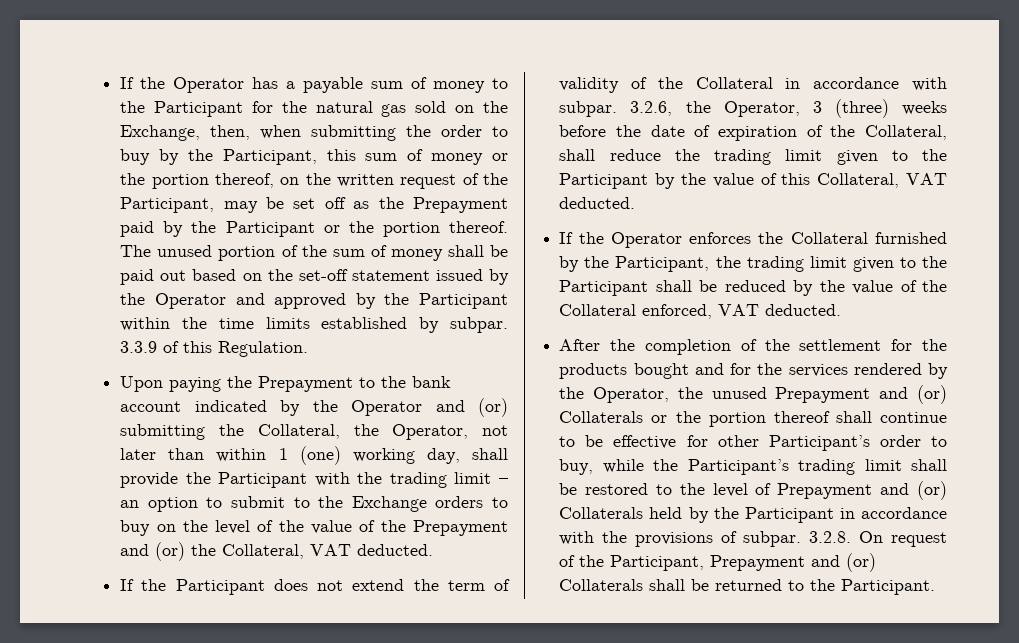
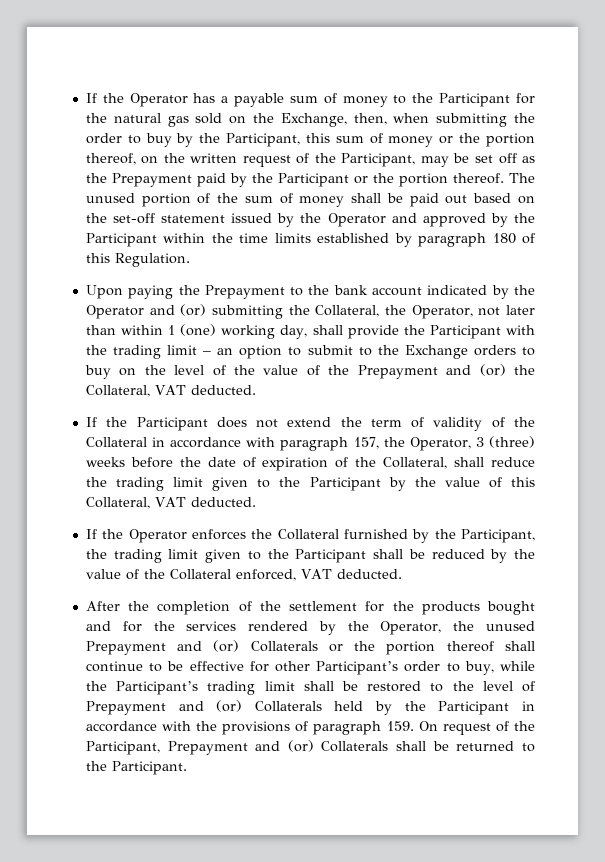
- The unused portion of the sum of money shall be paid out based on the set-off statement issued by the Operator and approved by the Participant within the time limits established by subpar. 3.3.9 of this Regulation.
+ The unused portion of the sum of money shall be paid out based on the set-off statement issued by the Operator and approved by the Participant within the time limits established by paragraph 180 of this Regulation.
- If the Participant does not extend the term of validity of the Collateral in accordance with subpar. 3.2.6, the Operator, 3 (three) weeks before the date of expiration of the Collateral, shall reduce the trading limit given to the Participant by the value of this Collateral, VAT deducted.
+ If the Participant does not extend the term of validity of the Collateral in accordance with paragraph 157, the Operator, 3 (three) weeks before the date of expiration of the Collateral, shall reduce the trading limit given to the Participant by the value of this Collateral, VAT deducted.
- After the completion of the settlement for the products bought and for the services rendered by the Operator, the unused Prepayment and (or) Collaterals or the portion thereof shall continue to be effective for other Participant’s order to buy, while the Participant’s trading limit shall be restored to the level of Prepayment and (or) Collaterals held by the Participant in accordance with the provisions of subpar. 3.2.8. On request of the Participant, Prepayment and (or) Collaterals shall be returned to the Participant.
+ After the completion of the settlement for the products bought and for the services rendered by the Operator, the unused Prepayment and (or) Collaterals or the portion thereof shall continue to be effective for other Participant’s order to buy, while the Participant’s trading limit shall be restored to the level of Prepayment and (or) Collaterals held by the Participant in accordance with the provisions of paragraph 159. On request of the Participant, Prepayment and (or) Collaterals shall be returned to the Participant.

